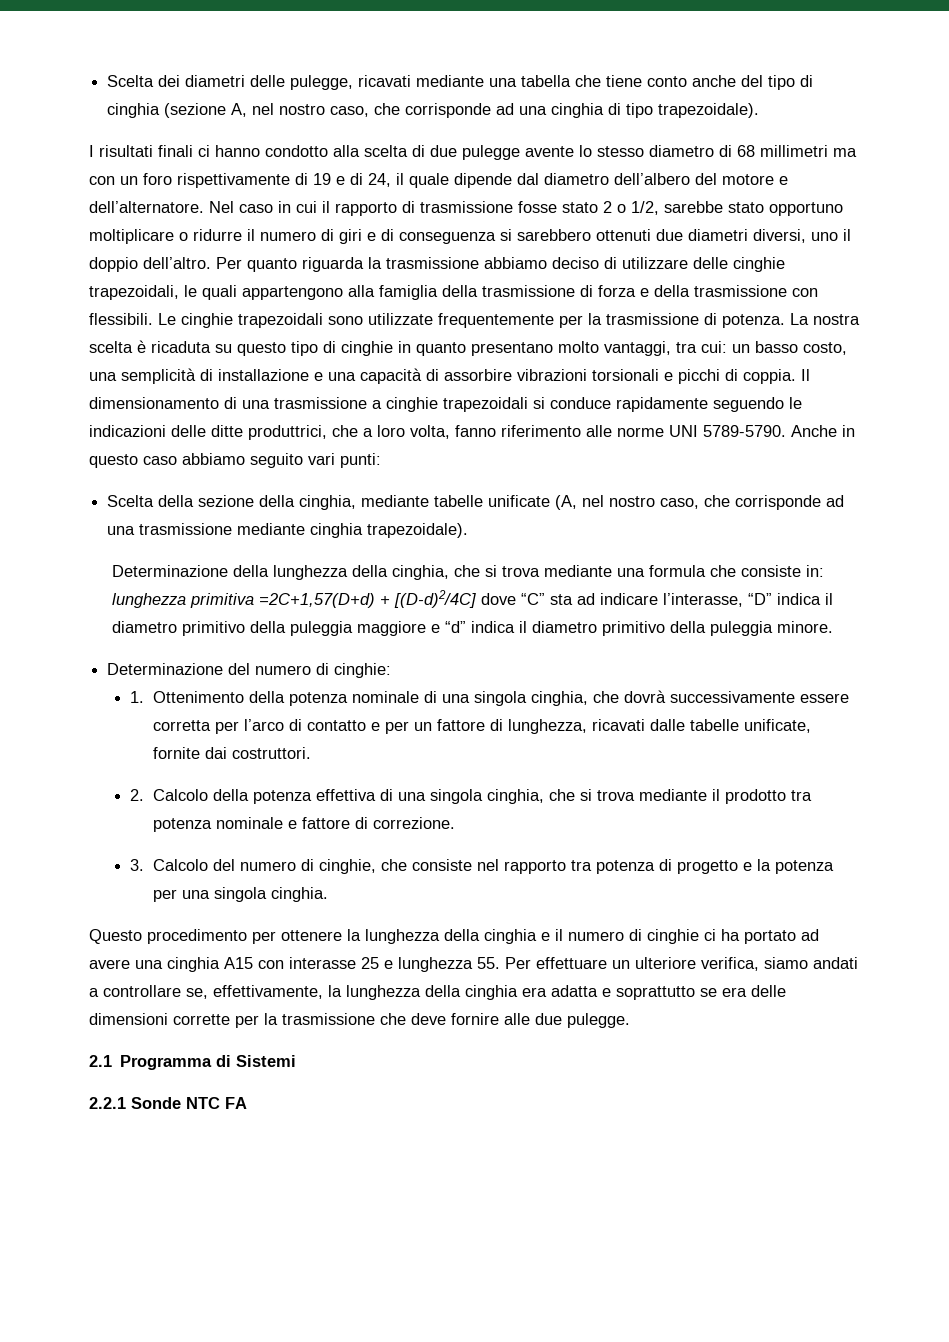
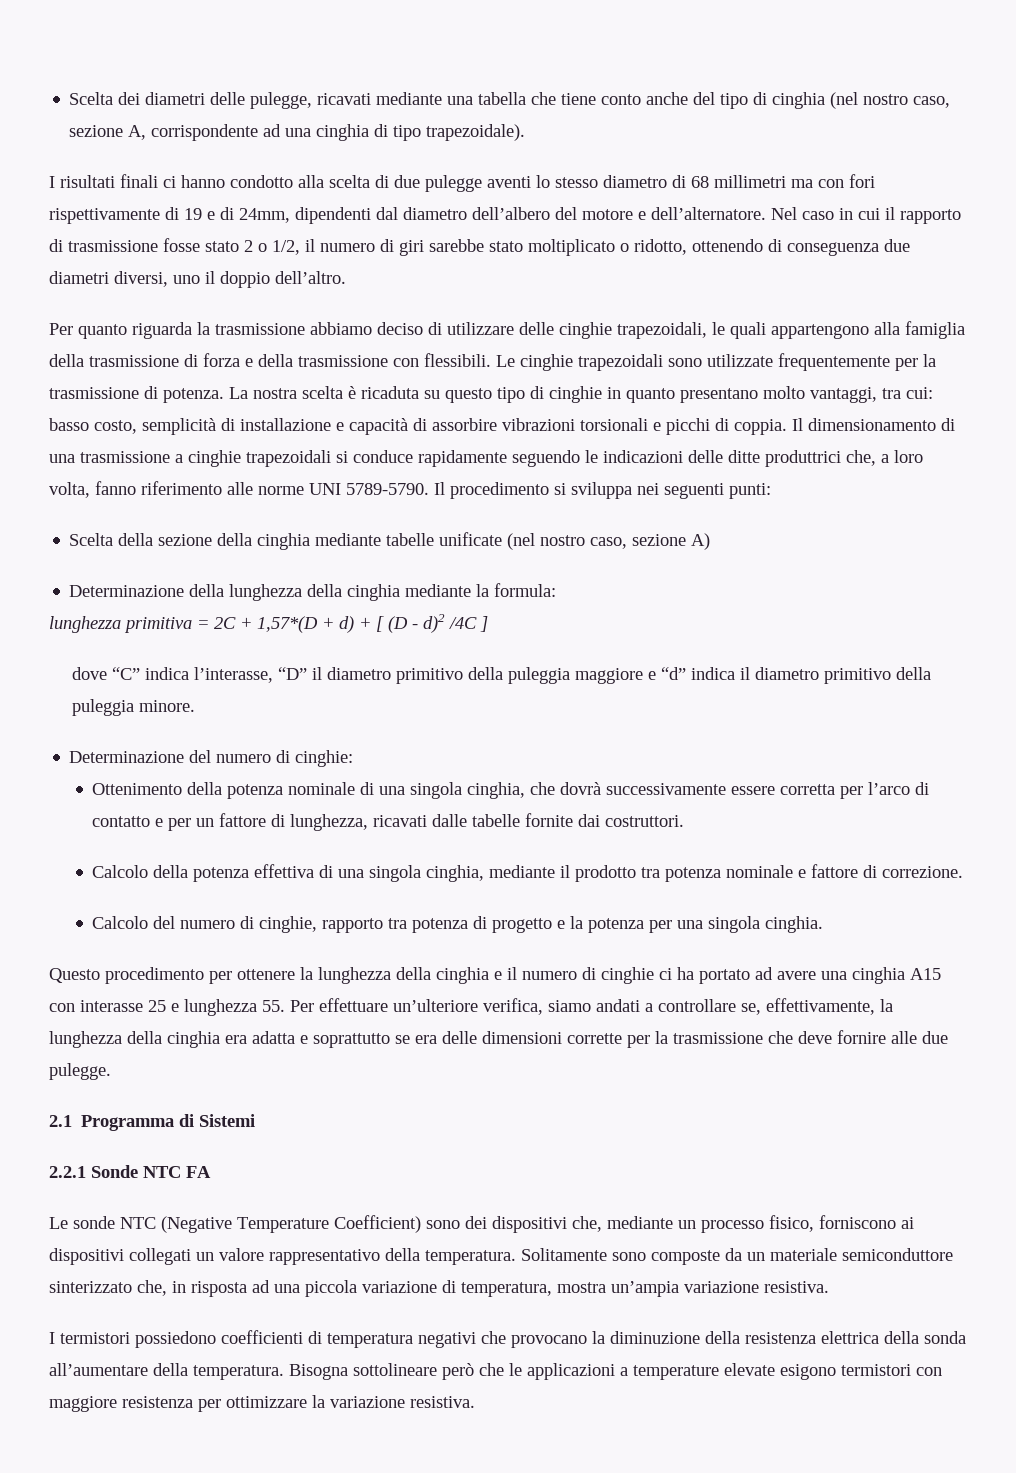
- Scelta dei diametri delle pulegge, ricavati mediante una tabella che tiene conto anche del tipo di cinghia (sezione A, nel nostro caso, che corrisponde ad una cinghia di tipo trapezoidale).
+ Scelta dei diametri delle pulegge, ricavati mediante una tabella che tiene conto anche del tipo di cinghia (nel nostro caso, sezione A, corrispondente ad una cinghia di tipo trapezoidale).
- I risultati finali ci hanno condotto alla scelta di due pulegge avente lo stesso diametro di 68 millimetri ma con un foro rispettivamente di 19 e di 24, il quale dipende dal diametro dell’albero del motore e dell’alternatore.
+ I risultati finali ci hanno condotto alla scelta di due pulegge aventi lo stesso diametro di 68 millimetri ma con fori rispettivamente di 19 e di 24mm, dipendenti dal diametro dell’albero del motore e dell’alternatore.
- Nel caso in cui il rapporto di trasmissione fosse stato 2 o 1/2, sarebbe stato opportuno moltiplicare o ridurre il numero di giri e di conseguenza si sarebbero ottenuti due diametri diversi, uno il doppio dell’altro. Per quanto riguarda la trasmissione abbiamo deciso di utilizzare delle cinghie trapezoidali, le quali appartengono alla famiglia della trasmissione di forza e della trasmissione con flessibili.
+ Nel caso in cui il rapporto di trasmissione fosse stato 2 o 1/2, il numero di giri sarebbe stato moltiplicato o ridotto, ottenendo di conseguenza due diametri diversi, uno il doppio dell’altro.
+ Per quanto riguarda la trasmissione abbiamo deciso di utilizzare delle cinghie trapezoidali, le quali appartengono alla famiglia della trasmissione di forza e della trasmissione con flessibili.
- La nostra scelta è ricaduta su questo tipo di cinghie in quanto presentano molto vantaggi, tra cui: un basso costo, una semplicità di installazione e una capacità di assorbire vibrazioni torsionali e picchi di coppia.
+ La nostra scelta è ricaduta su questo tipo di cinghie in quanto presentano molto vantaggi, tra cui: basso costo, semplicità di installazione e capacità di assorbire vibrazioni torsionali e picchi di coppia.
- Il dimensionamento di una trasmissione a cinghie trapezoidali si conduce rapidamente seguendo le indicazioni delle ditte produttrici, che a loro volta, fanno riferimento alle norme UNI 5789-5790.
+ Il dimensionamento di una trasmissione a cinghie trapezoidali si conduce rapidamente seguendo le indicazioni delle ditte produttrici che, a loro volta, fanno riferimento alle norme UNI 5789-5790.
- Anche in questo caso abbiamo seguito vari punti:
+ Il procedimento si sviluppa nei seguenti punti:
- Scelta della sezione della cinghia, mediante tabelle unificate (A, nel nostro caso, che corrisponde ad una trasmissione mediante cinghia trapezoidale).
- Determinazione della lunghezza della cinghia, che si trova mediante una formula che consiste in: lunghezza primitiva =2C+1,57(D+d) + [(D-d)2/4C] dove “C” sta ad indicare l’interasse, “D” indica il diametro primitivo della puleggia maggiore e “d” indica il diametro primitivo della puleggia minore.
+ Scelta della sezione della cinghia mediante tabelle unificate (nel nostro caso, sezione A)
+ Determinazione della lunghezza della cinghia mediante la formula:
+ lunghezza primitiva = 2C + 1,57*(D + d) + [ (D - d)2 /4C ]
+ dove “C” indica l’interasse, “D” il diametro primitivo della puleggia maggiore e “d” indica il diametro primitivo della puleggia minore.
- 1. Ottenimento della potenza nominale di una singola cinghia, che dovrà successivamente essere corretta per l’arco di contatto e per un fattore di lunghezza, ricavati dalle tabelle unificate, fornite dai costruttori.
+ Ottenimento della potenza nominale di una singola cinghia, che dovrà successivamente essere corretta per l’arco di contatto e per un fattore di lunghezza, ricavati dalle tabelle fornite dai costruttori.
- 2. Calcolo della potenza effettiva di una singola cinghia, che si trova mediante il prodotto tra potenza nominale e fattore di correzione.
+ Calcolo della potenza effettiva di una singola cinghia, mediante il prodotto tra potenza nominale e fattore di correzione.
- 3. Calcolo del numero di cinghie, che consiste nel rapporto tra potenza di progetto e la potenza per una singola cinghia.
+ Calcolo del numero di cinghie, rapporto tra potenza di progetto e la potenza per una singola cinghia.
- Questo procedimento per ottenere la lunghezza della cinghia e il numero di cinghie ci ha portato ad avere una cinghia A15 con interasse 25 e lunghezza 55. Per effettuare un ulteriore verifica, siamo andati a controllare se, effettivamente, la lunghezza della cinghia era adatta e soprattutto se era delle dimensioni corrette per la trasmissione che deve fornire alle due pulegge.
+ Questo procedimento per ottenere la lunghezza della cinghia e il numero di cinghie ci ha portato ad avere una cinghia A15 con interasse 25 e lunghezza 55. Per effettuare un’ulteriore verifica, siamo andati a controllare se, effettivamente, la lunghezza della cinghia era adatta e soprattutto se era delle dimensioni corrette per la trasmissione che deve fornire alle due pulegge.
+ Le sonde NTC (Negative Temperature Coefficient) sono dei dispositivi che, mediante un processo fisico, forniscono ai dispositivi collegati un valore rappresentativo della temperatura. Solitamente sono composte da un materiale semiconduttore sinterizzato che, in risposta ad una piccola variazione di temperatura, mostra un’ampia variazione resistiva.
+ I termistori possiedono coefficienti di temperatura negativi che provocano la diminuzione della resistenza elettrica della sonda all’aumentare della temperatura. Bisogna sottolineare però che le applicazioni a temperature elevate esigono termistori con maggiore resistenza per ottimizzare la variazione resistiva.

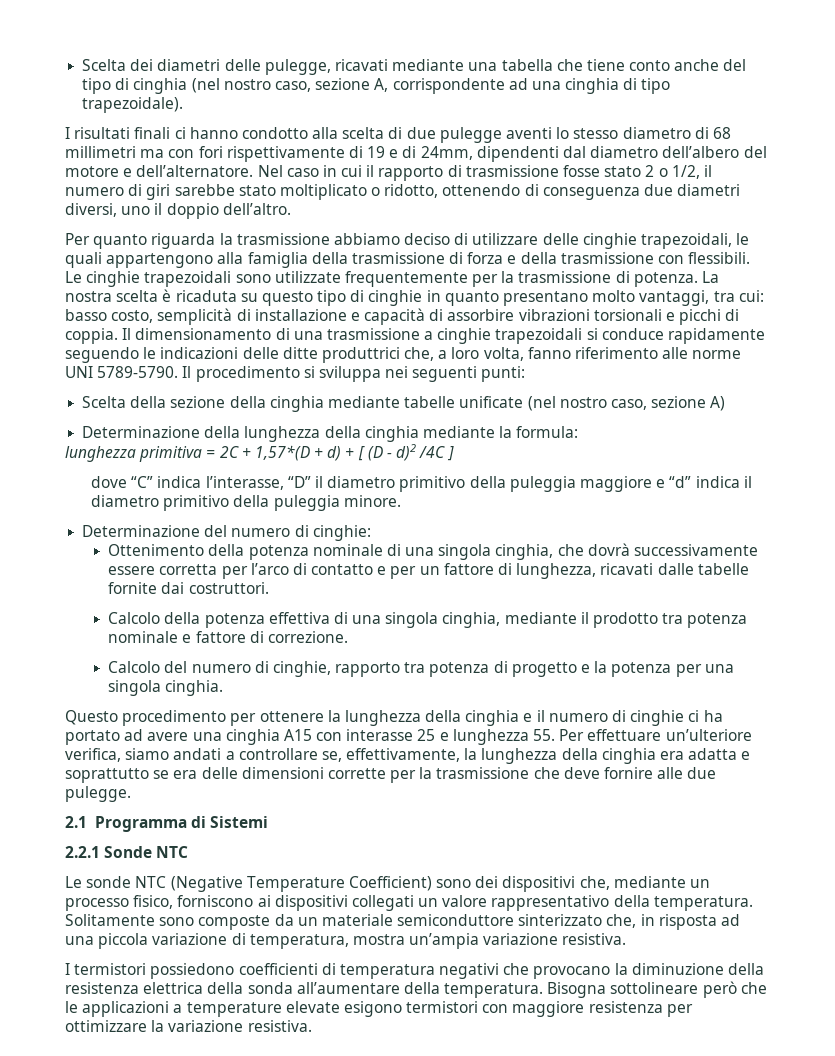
- 2.2.1 Sonde NTC FA
+ 2.2.1 Sonde NTC

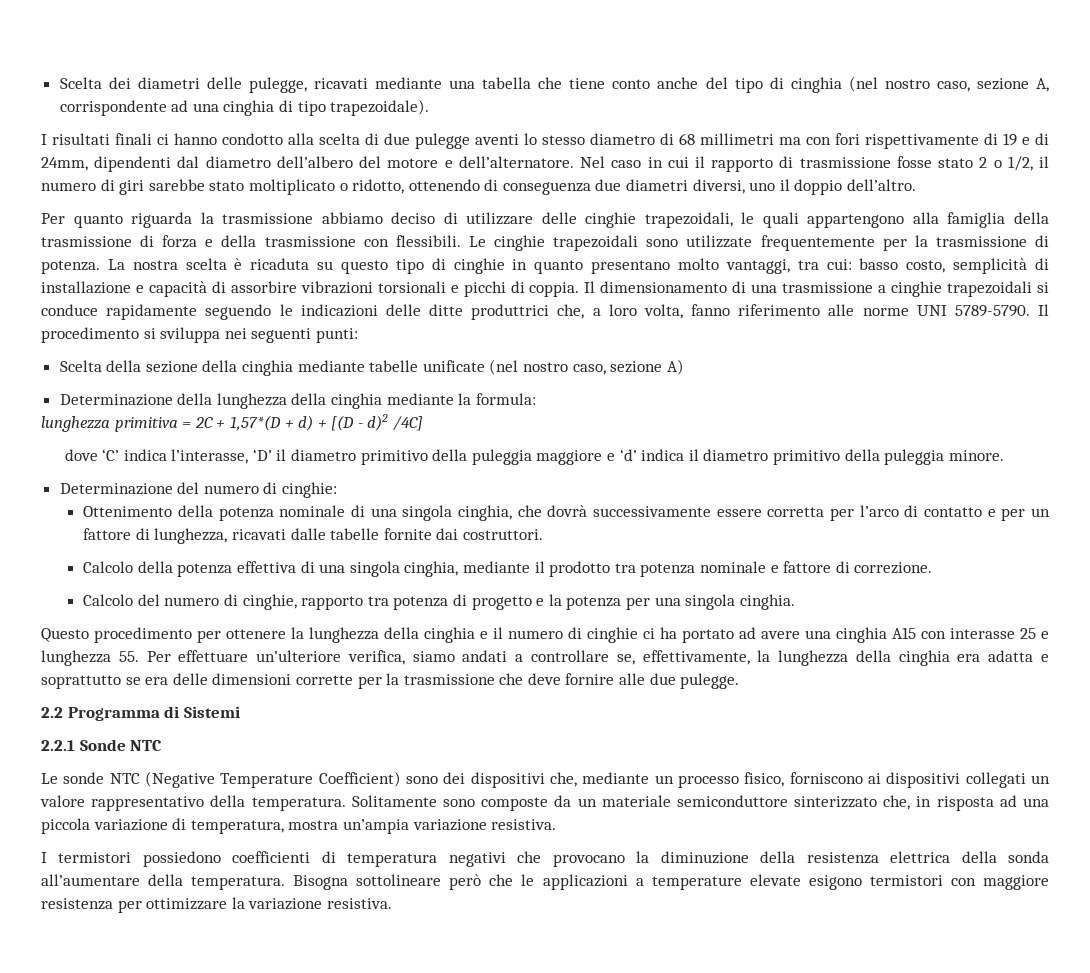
- lunghezza primitiva = 2C + 1,57*(D + d) + [ (D - d)2 /4C ]
+ lunghezza primitiva = 2C + 1,57*(D + d) + [(D - d)2 /4C]
- dove “C” indica l’interasse, “D” il diametro primitivo della puleggia maggiore e “d” indica il diametro primitivo della puleggia minore.
+ dove ‘C’ indica l’interasse, ‘D’ il diametro primitivo della puleggia maggiore e ‘d’ indica il diametro primitivo della puleggia minore.
- 2.1 Programma di Sistemi
+ 2.2 Programma di Sistemi

